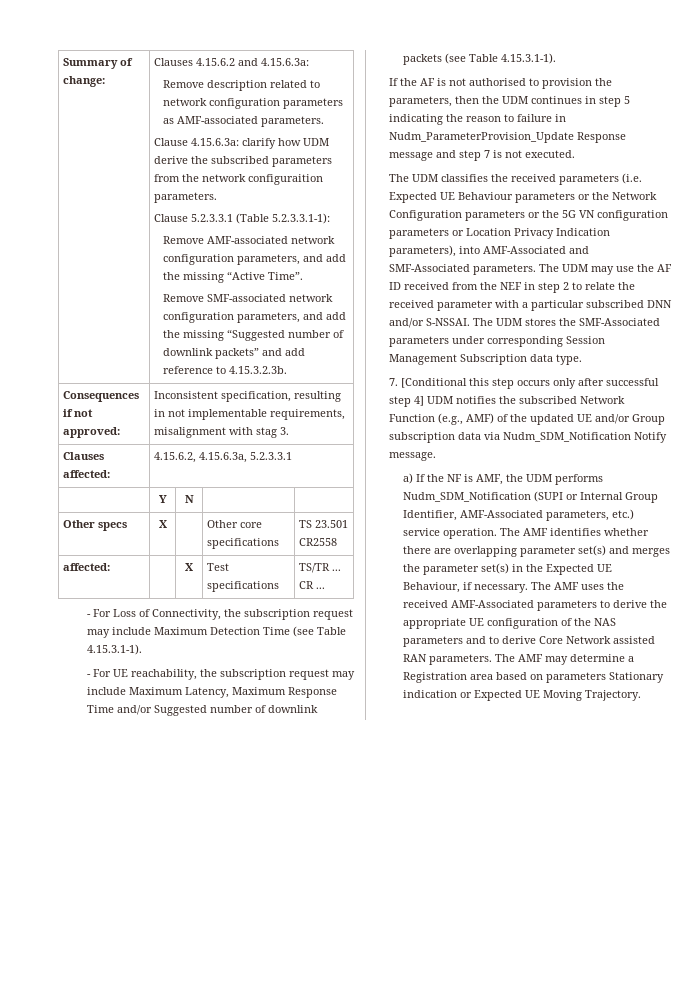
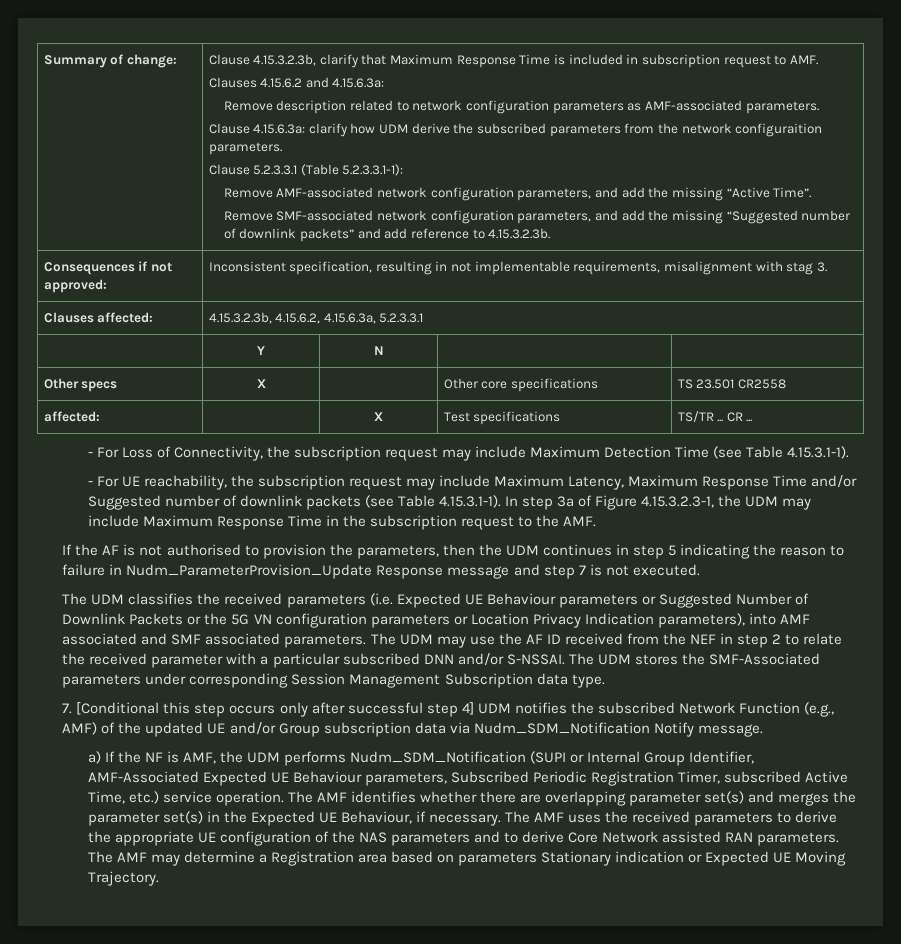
+ Clause 4.15.3.2.3b, clarify that Maximum Response Time is included in subscription request to AMF.
- Clauses affected: | 4.15.6.2, 4.15.6.3a, 5.2.3.3.1
+ Clauses affected: | 4.15.3.2.3b, 4.15.6.2, 4.15.6.3a, 5.2.3.3.1
- - For UE reachability, the subscription request may include Maximum Latency, Maximum Response Time and/or Suggested number of downlink packets (see Table 4.15.3.1-1).
+ - For UE reachability, the subscription request may include Maximum Latency, Maximum Response Time and/or Suggested number of downlink packets (see Table 4.15.3.1-1). In step 3a of Figure 4.15.3.2.3-1, the UDM may include Maximum Response Time in the subscription request to the AMF.
- The UDM classifies the received parameters (i.e. Expected UE Behaviour parameters or the Network Configuration parameters or the 5G VN configuration parameters or Location Privacy Indication parameters), into AMF-Associated and SMF-Associated parameters.
+ The UDM classifies the received parameters (i.e. Expected UE Behaviour parameters or Suggested Number of Downlink Packets or the 5G VN configuration parameters or Location Privacy Indication parameters), into AMF associated and SMF associated parameters.
- a) If the NF is AMF, the UDM performs Nudm_SDM_Notification (SUPI or Internal Group Identifier, AMF-Associated parameters, etc.) service operation.
+ a) If the NF is AMF, the UDM performs Nudm_SDM_Notification (SUPI or Internal Group Identifier, AMF-Associated Expected UE Behaviour parameters, Subscribed Periodic Registration Timer, subscribed Active Time, etc.) service operation.
- The AMF uses the received AMF-Associated parameters to derive the appropriate UE configuration of the NAS parameters and to derive Core Network assisted RAN parameters.
+ The AMF uses the received parameters to derive the appropriate UE configuration of the NAS parameters and to derive Core Network assisted RAN parameters.

